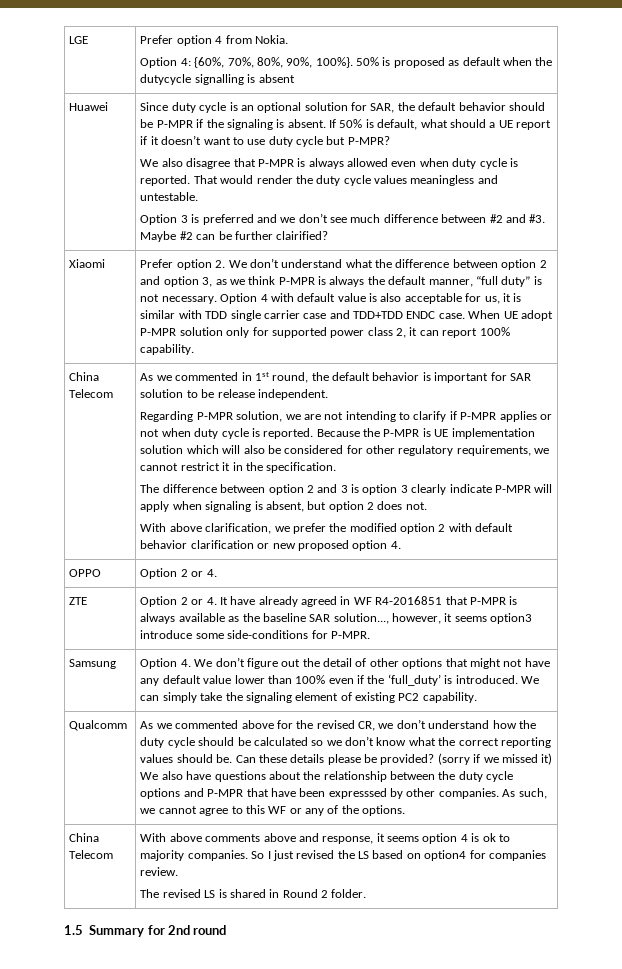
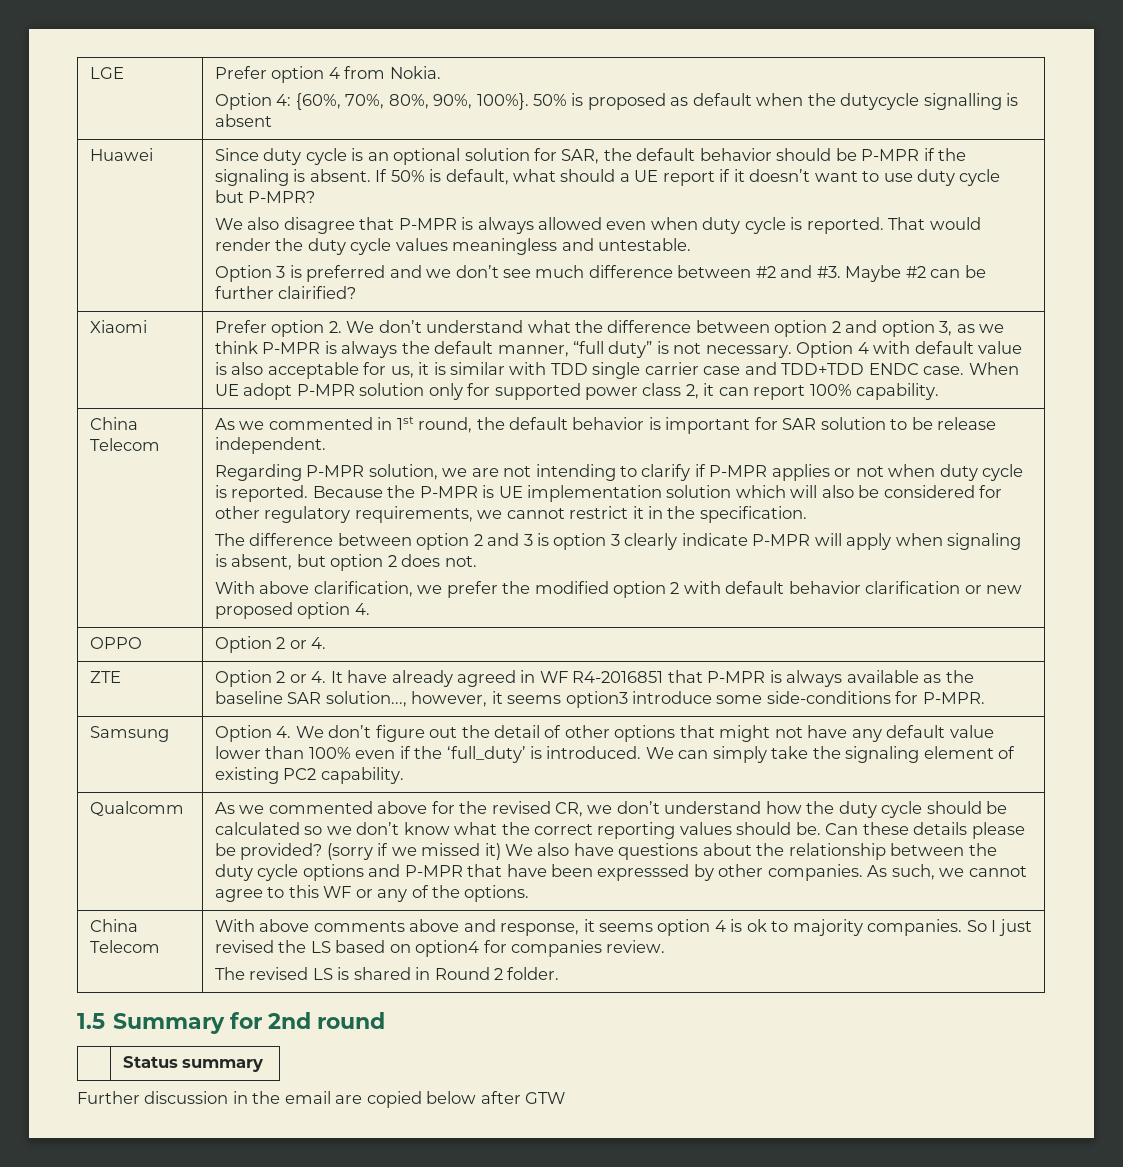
+ | Status summary
+ Further discussion in the email are copied below after GTW

